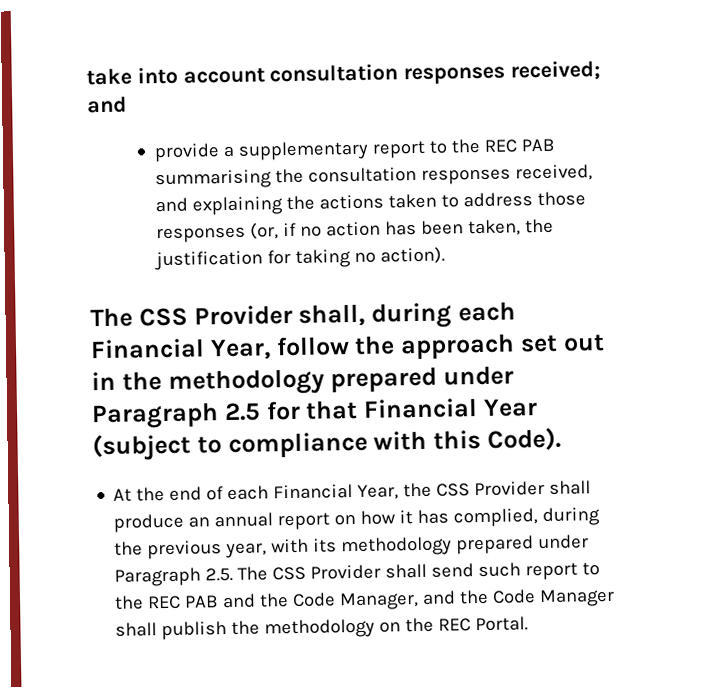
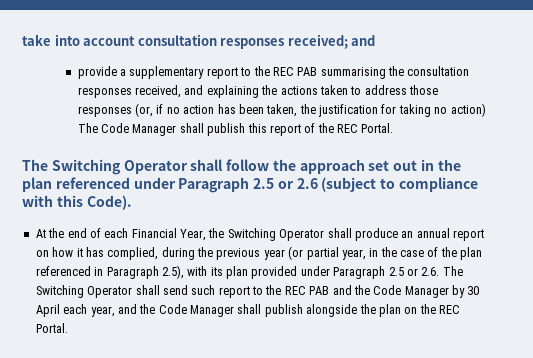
- provide a supplementary report to the REC PAB summarising the consultation responses received, and explaining the actions taken to address those responses (or, if no action has been taken, the justification for taking no action).
- The CSS Provider shall, during each Financial Year, follow the approach set out in the methodology prepared under Paragraph 2.5 for that Financial Year (subject to compliance with this Code).
+ provide a supplementary report to the REC PAB summarising the consultation responses received, and explaining the actions taken to address those responses (or, if no action has been taken, the justification for taking no action) The Code Manager shall publish this report of the REC Portal.
+ The Switching Operator shall follow the approach set out in the plan referenced under Paragraph 2.5 or 2.6 (subject to compliance with this Code).
- At the end of each Financial Year, the CSS Provider shall produce an annual report on how it has complied, during the previous year, with its methodology prepared under Paragraph 2.5. The CSS Provider shall send such report to the REC PAB and the Code Manager, and the Code Manager shall publish the methodology on the REC Portal.
+ At the end of each Financial Year, the Switching Operator shall produce an annual report on how it has complied, during the previous year (or partial year, in the case of the plan referenced in Paragraph 2.5), with its plan provided under Paragraph 2.5 or 2.6. The Switching Operator shall send such report to the REC PAB and the Code Manager by 30 April each year, and the Code Manager shall publish alongside the plan on the REC Portal.

